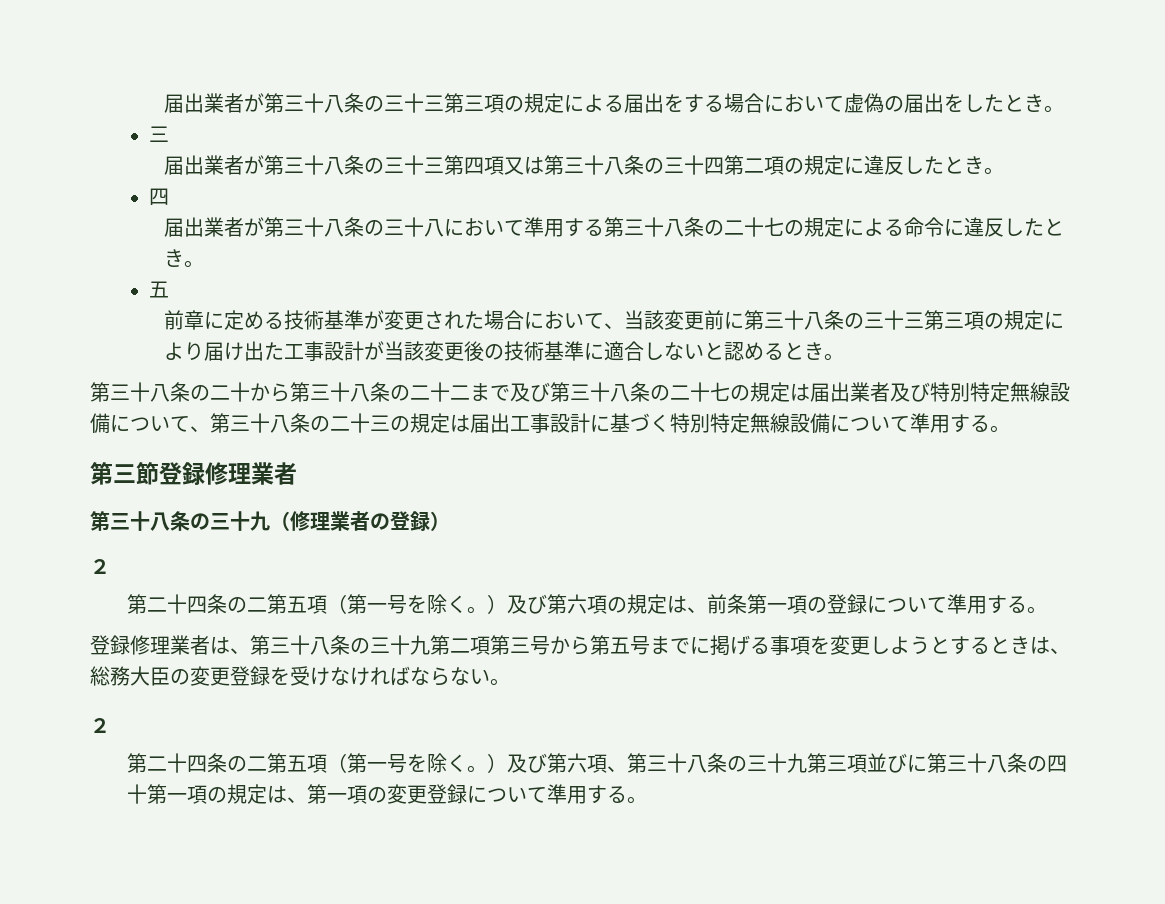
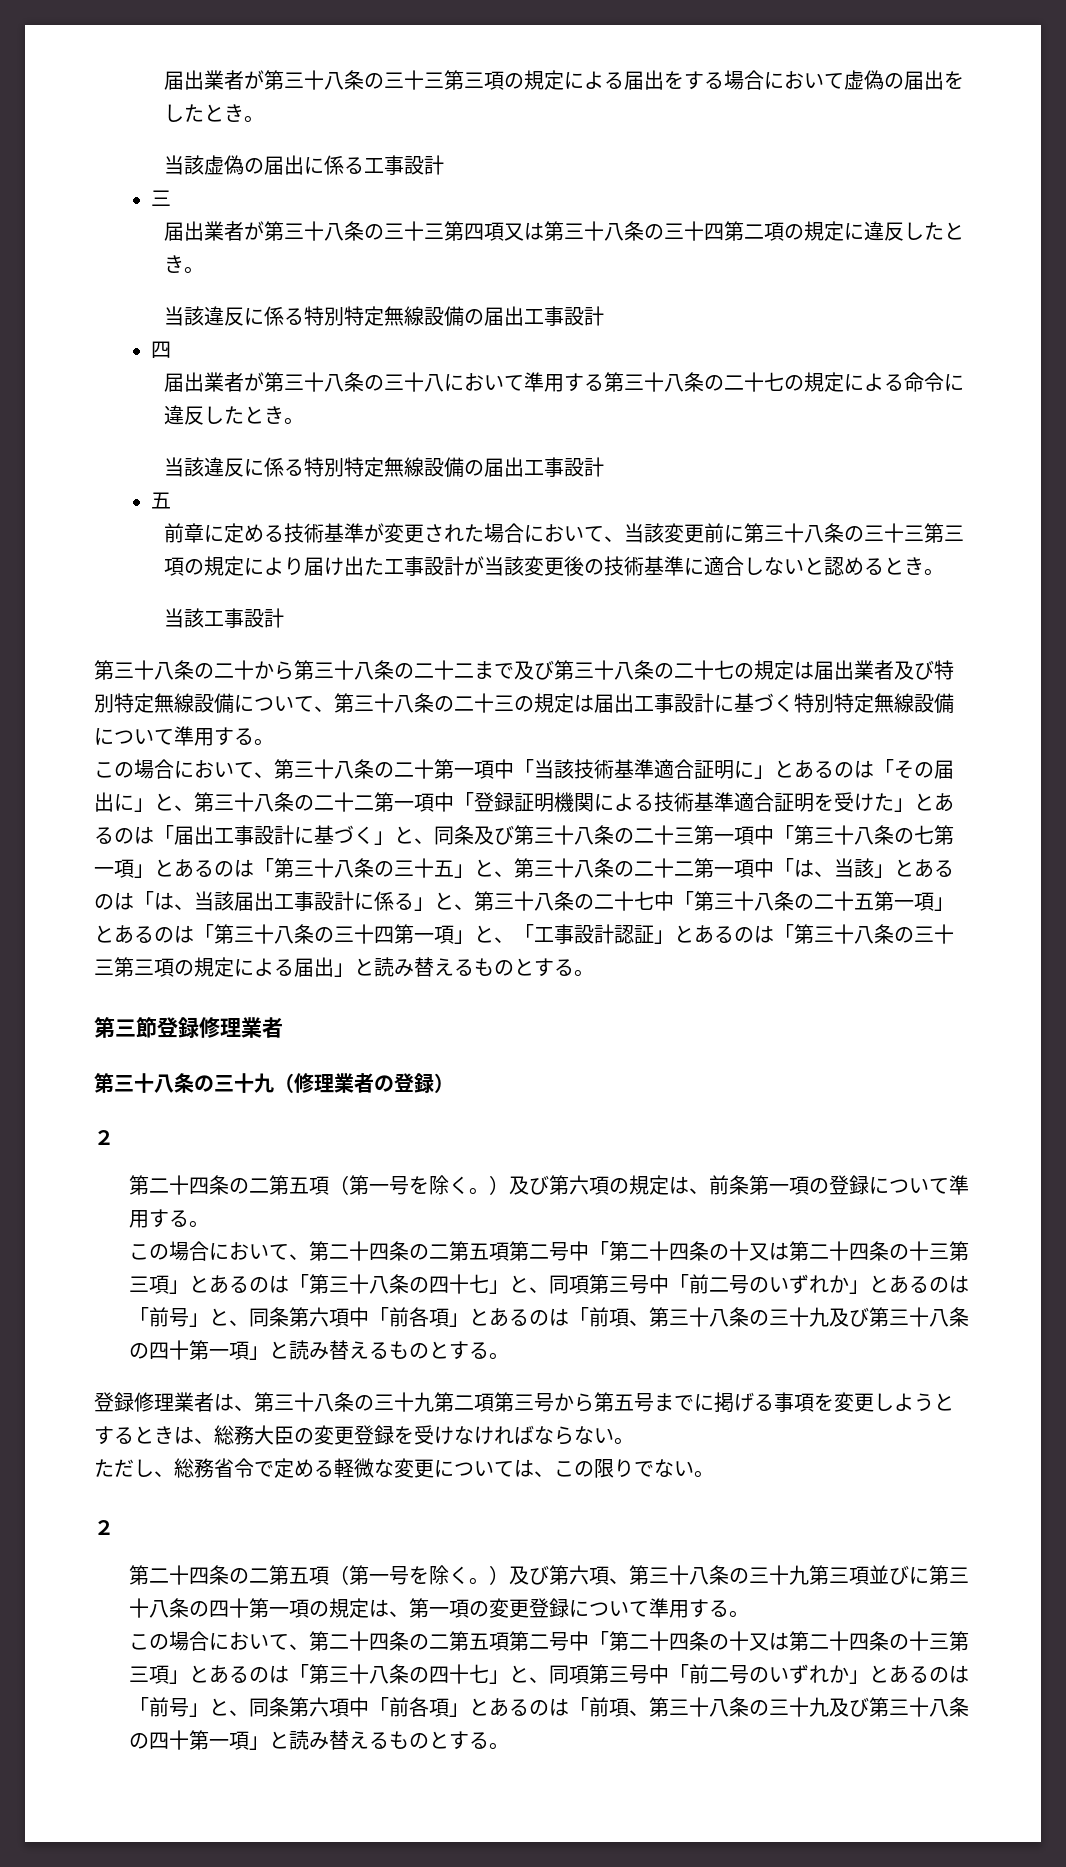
+ 当該虚偽の届出に係る工事設計
  届出業者が第三十八条の三十三第四項又は第三十八条の三十四第二項の規定に違反したとき。
+ 当該違反に係る特別特定無線設備の届出工事設計
  届出業者が第三十八条の三十八において準用する第三十八条の二十七の規定による命令に違反したとき。
+ 当該違反に係る特別特定無線設備の届出工事設計
+ 当該工事設計
+ この場合において、第三十八条の二十第一項中「当該技術基準適合証明に」とあるのは「その届出に」と、第三十八条の二十二第一項中「登録証明機関による技術基準適合証明を受けた」とあるのは「届出工事設計に基づく」と、同条及び第三十八条の二十三第一項中「第三十八条の七第一項」とあるのは「第三十八条の三十五」と、第三十八条の二十二第一項中「は、当該」とあるのは「は、当該届出工事設計に係る」と、第三十八条の二十七中「第三十八条の二十五第一項」とあるのは「第三十八条の三十四第一項」と、「工事設計認証」とあるのは「第三十八条の三十三第三項の規定による届出」と読み替えるものとする。
  第二十四条の二第五項（第一号を除く。）及び第六項の規定は、前条第一項の登録について準用する。
+ この場合において、第二十四条の二第五項第二号中「第二十四条の十又は第二十四条の十三第三項」とあるのは「第三十八条の四十七」と、同項第三号中「前二号のいずれか」とあるのは「前号」と、同条第六項中「前各項」とあるのは「前項、第三十八条の三十九及び第三十八条の四十第一項」と読み替えるものとする。
+ ただし、総務省令で定める軽微な変更については、この限りでない。
  第二十四条の二第五項（第一号を除く。）及び第六項、第三十八条の三十九第三項並びに第三十八条の四十第一項の規定は、第一項の変更登録について準用する。
+ この場合において、第二十四条の二第五項第二号中「第二十四条の十又は第二十四条の十三第三項」とあるのは「第三十八条の四十七」と、同項第三号中「前二号のいずれか」とあるのは「前号」と、同条第六項中「前各項」とあるのは「前項、第三十八条の三十九及び第三十八条の四十第一項」と読み替えるものとする。

